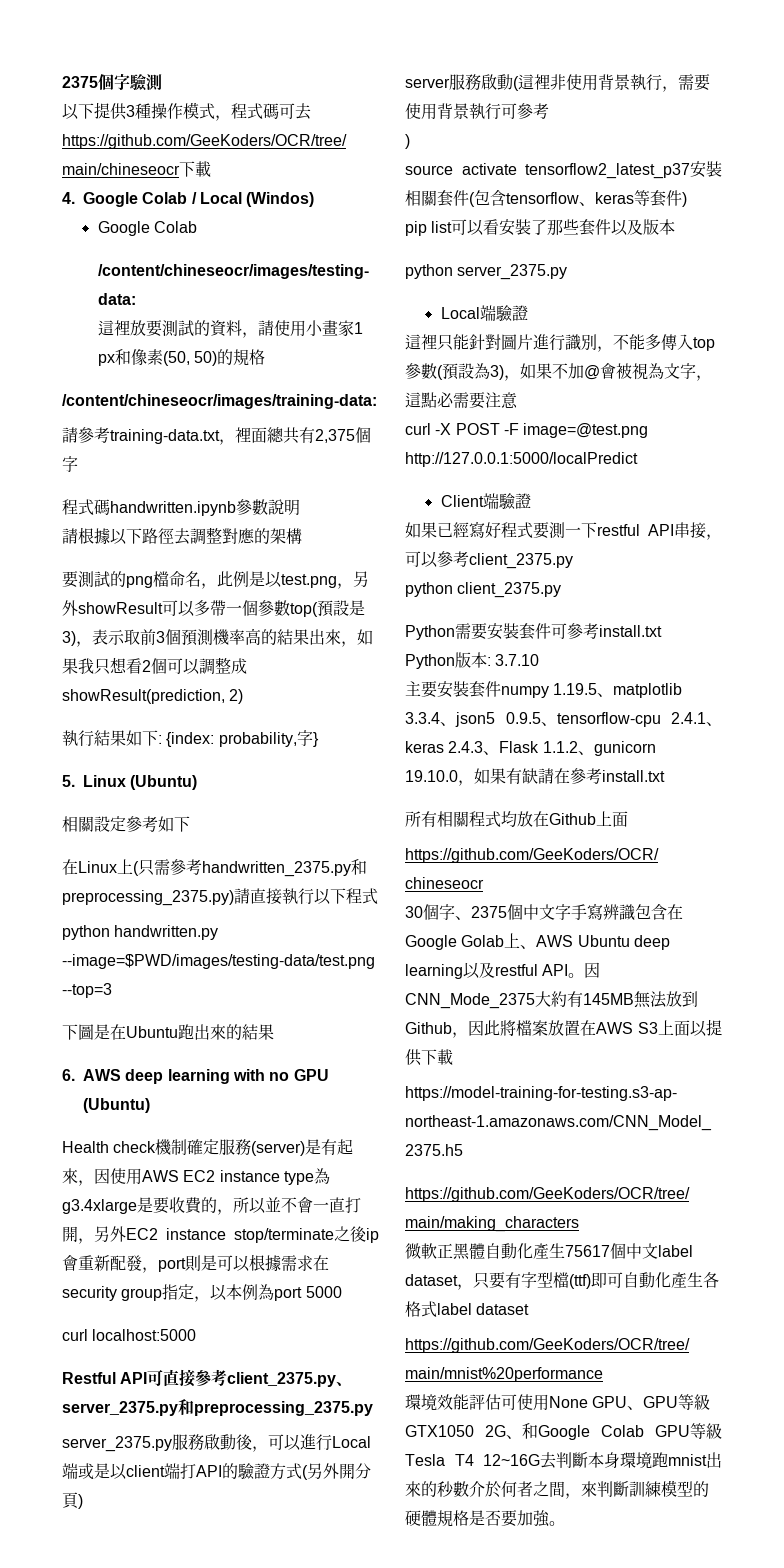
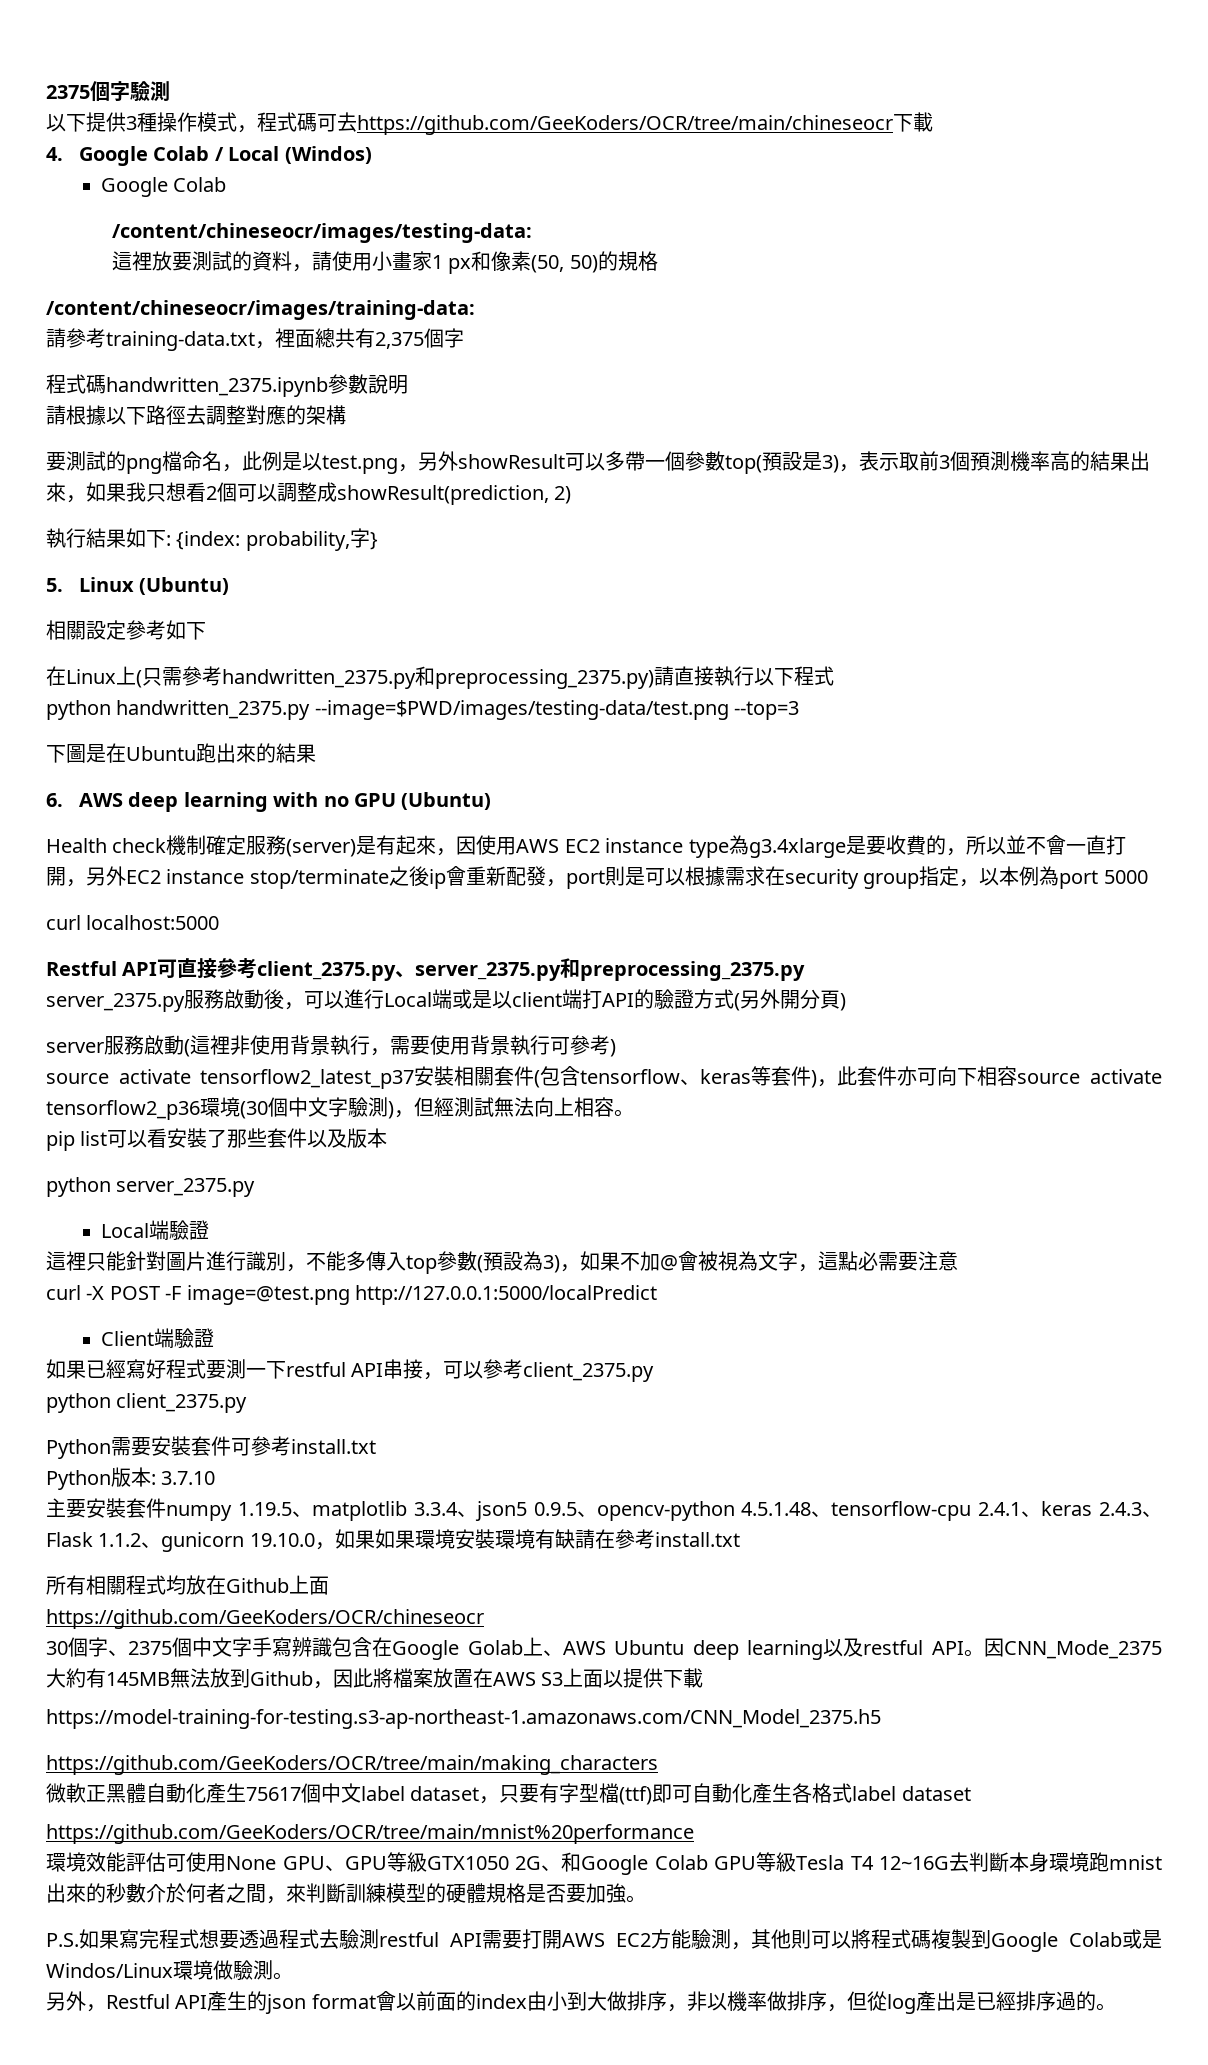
- 程式碼handwritten.ipynb參數說明
+ 程式碼handwritten_2375.ipynb參數說明
- python handwritten.py --image=$PWD/images/testing-data/test.png --top=3
+ python handwritten_2375.py --image=$PWD/images/testing-data/test.png --top=3
- server服務啟動(這裡非使用背景執行，需要使用背景執行可參考
- )
+ server服務啟動(這裡非使用背景執行，需要使用背景執行可參考)
- source activate tensorflow2_latest_p37安裝相關套件(包含tensorflow、keras等套件)
+ source activate tensorflow2_latest_p37安裝相關套件(包含tensorflow、keras等套件)，此套件亦可向下相容source activate tensorflow2_p36環境(30個中文字驗測)，但經測試無法向上相容。
- 主要安裝套件numpy 1.19.5、matplotlib 3.3.4、json5 0.9.5、tensorflow-cpu 2.4.1、keras 2.4.3、Flask 1.1.2、gunicorn 19.10.0，如果有缺請在參考install.txt
+ 主要安裝套件numpy 1.19.5、matplotlib 3.3.4、json5 0.9.5、opencv-python 4.5.1.48、tensorflow-cpu 2.4.1、keras 2.4.3、Flask 1.1.2、gunicorn 19.10.0，如果如果環境安裝環境有缺請在參考install.txt
+ P.S.如果寫完程式想要透過程式去驗測restful API需要打開AWS EC2方能驗測，其他則可以將程式碼複製到Google Colab或是Windos/Linux環境做驗測。
+ 另外，Restful API產生的json format會以前面的index由小到大做排序，非以機率做排序，但從log產出是已經排序過的。

